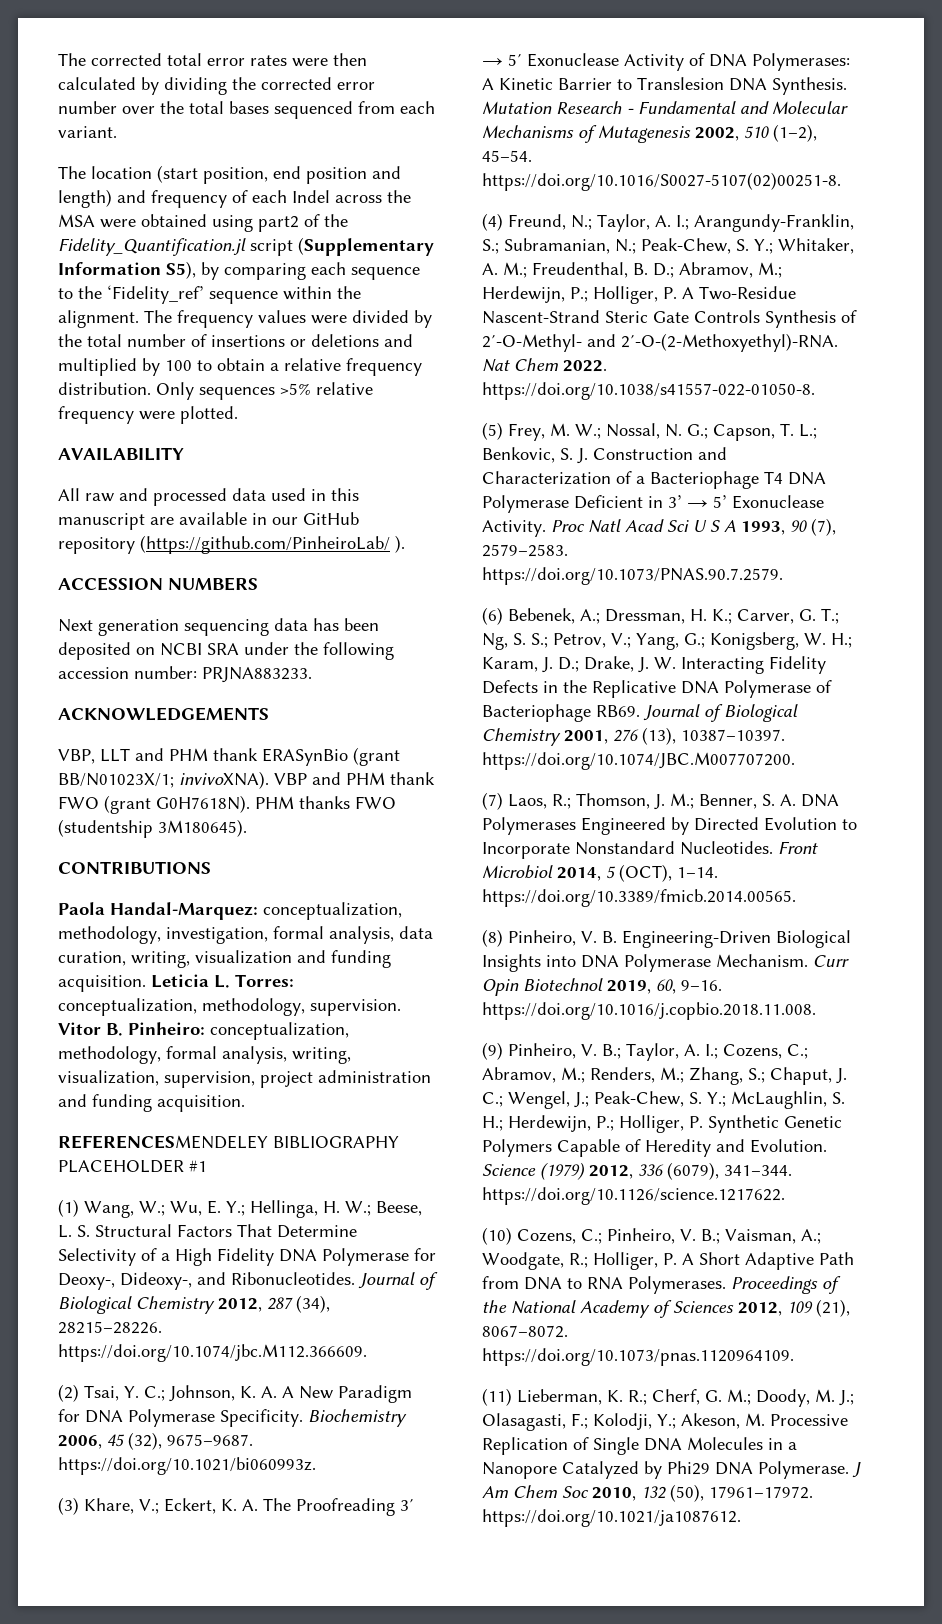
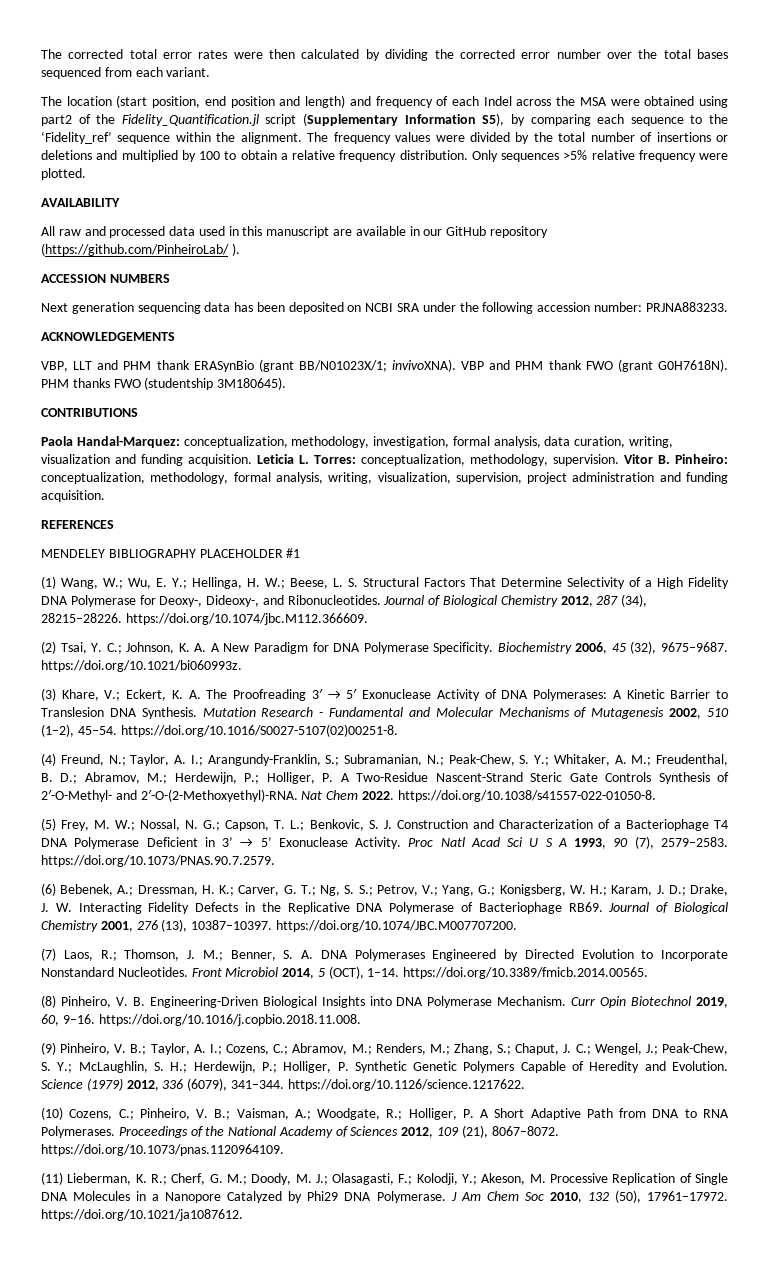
- REFERENCESMENDELEY BIBLIOGRAPHY PLACEHOLDER #1
+ REFERENCES
+ MENDELEY BIBLIOGRAPHY PLACEHOLDER #1

